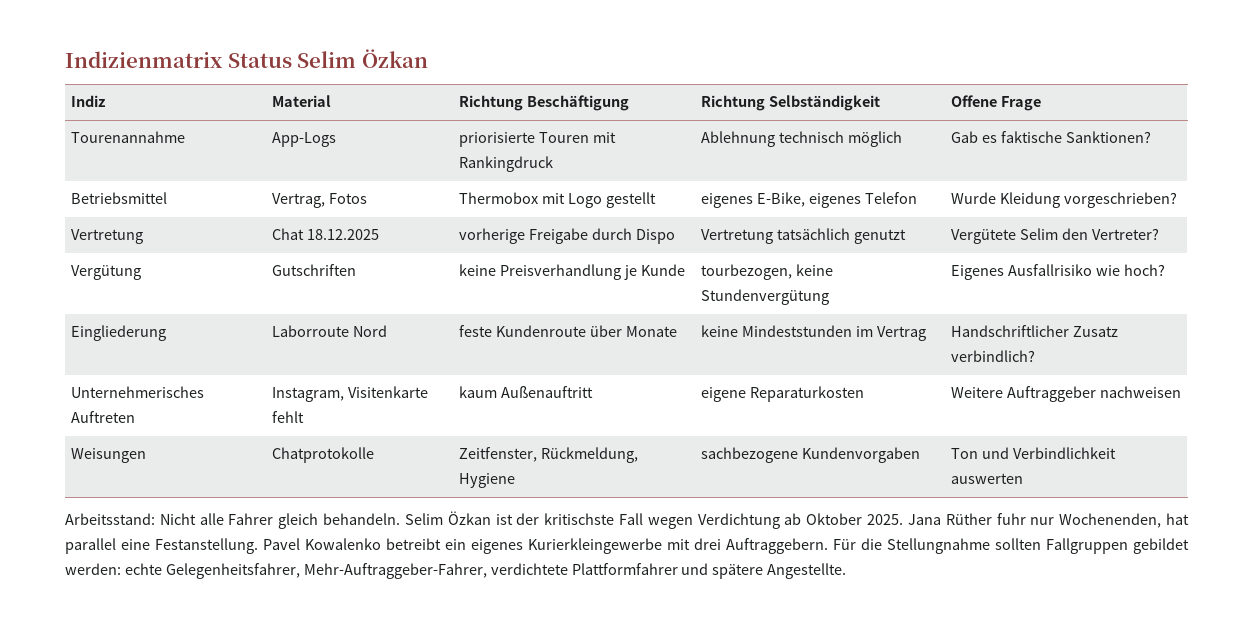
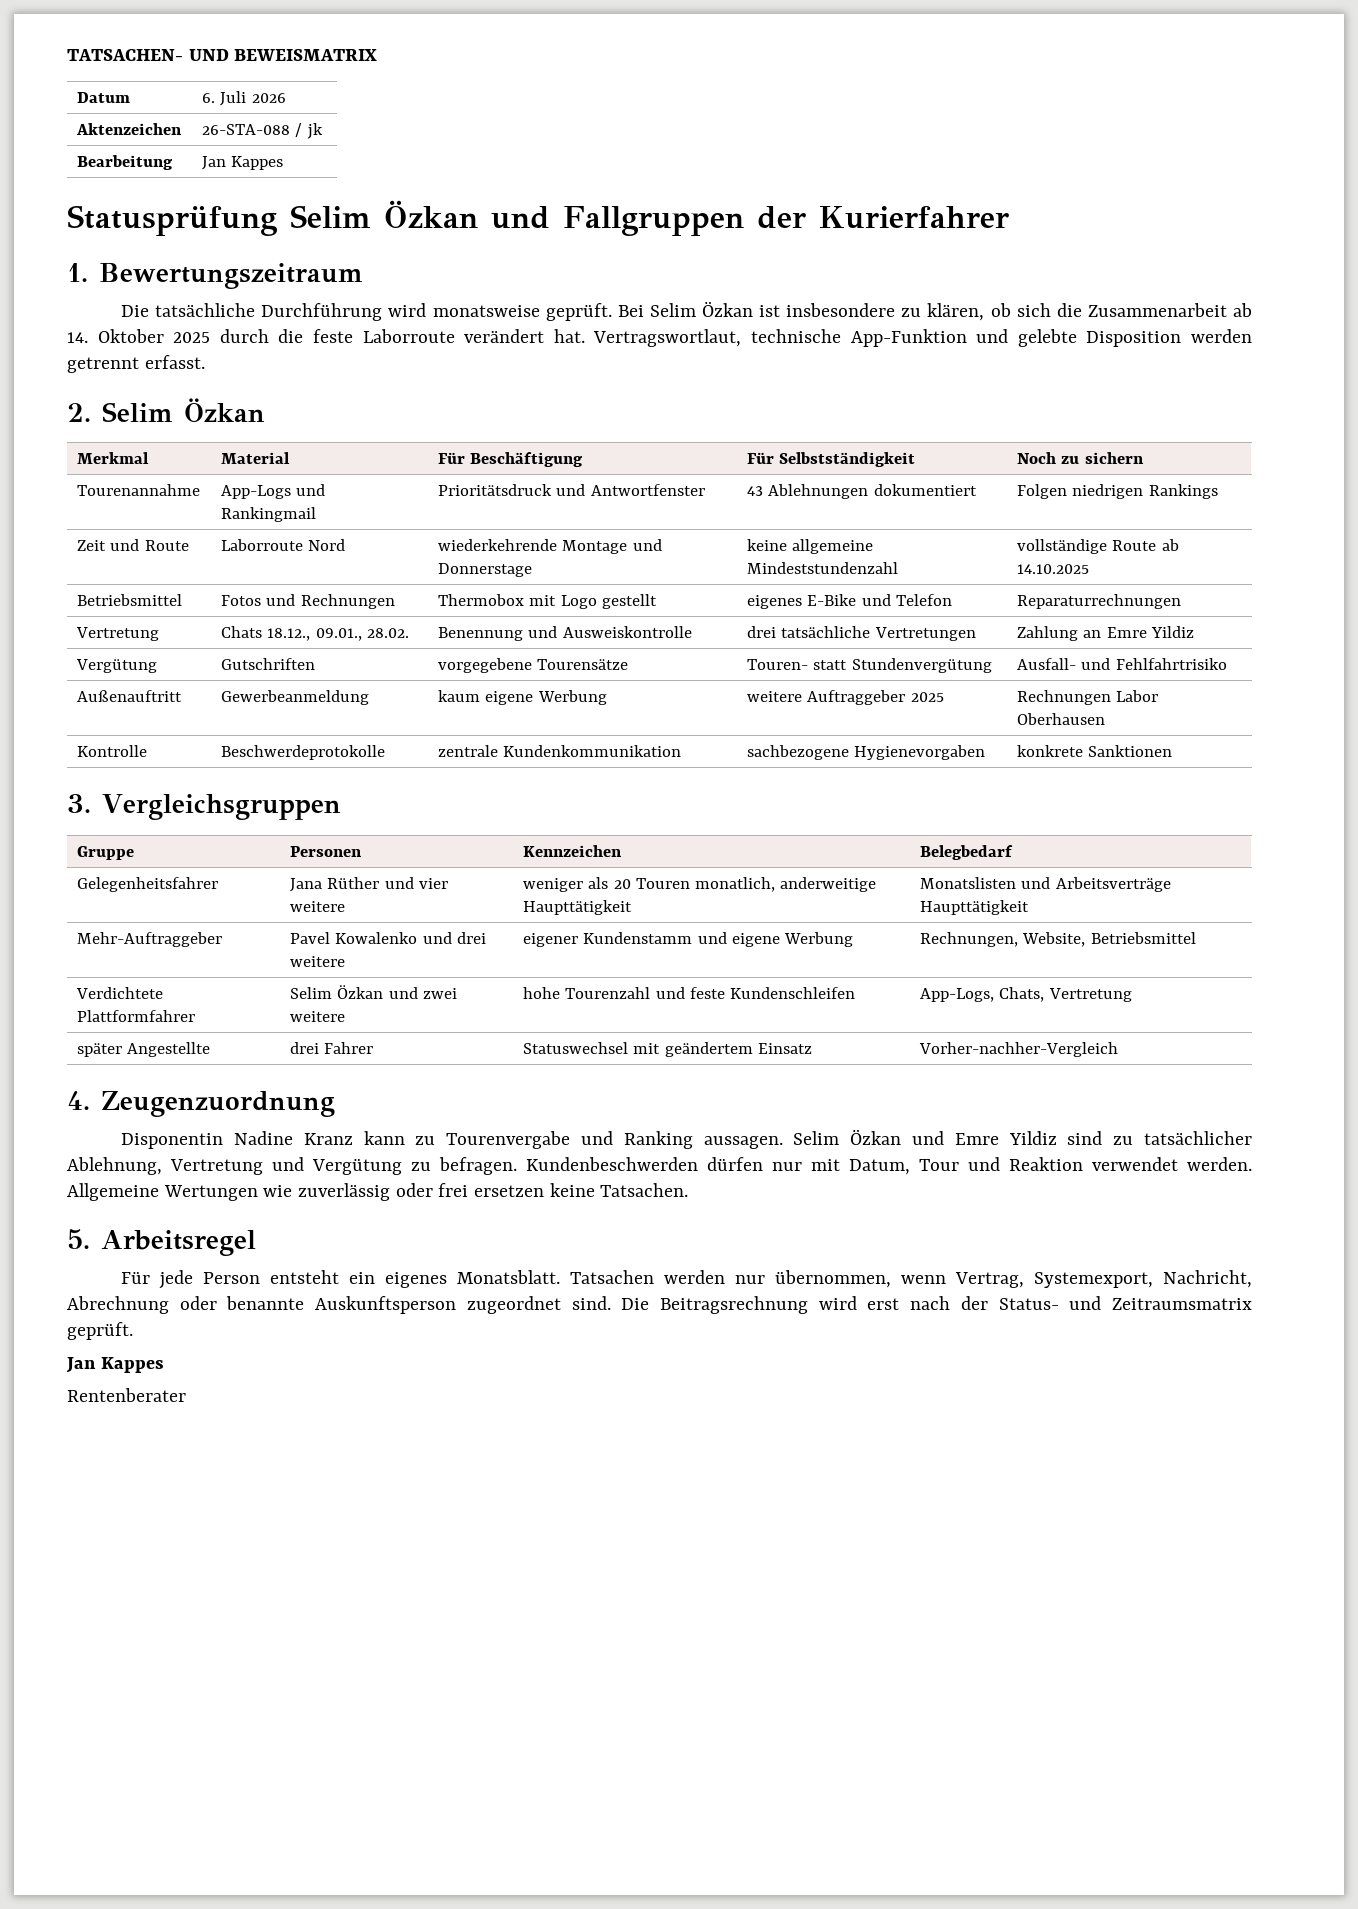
- Indizienmatrix Status Selim Özkan
+ TATSACHEN- UND BEWEISMATRIX
+ Datum | 6. Juli 2026
+ Aktenzeichen | 26-STA-088 / jk
+ Bearbeitung | Jan Kappes
+ Statusprüfung Selim Özkan und Fallgruppen der Kurierfahrer
+ 1. Bewertungszeitraum
+ Die tatsächliche Durchführung wird monatsweise geprüft. Bei Selim Özkan ist insbesondere zu klären, ob sich die Zusammenarbeit ab 14. Oktober 2025 durch die feste Laborroute verändert hat. Vertragswortlaut, technische App-Funktion und gelebte Disposition werden getrennt erfasst.
+ 2. Selim Özkan
- Indiz | Material | Richtung Beschäftigung | Richtung Selbständigkeit | Offene Frage
- Tourenannahme | App-Logs | priorisierte Touren mit Rankingdruck | Ablehnung technisch möglich | Gab es faktische Sanktionen?
+ Merkmal | Material | Für Beschäftigung | Für Selbstständigkeit | Noch zu sichern
+ Tourenannahme | App-Logs und Rankingmail | Prioritätsdruck und Antwortfenster | 43 Ablehnungen dokumentiert | Folgen niedrigen Rankings
+ Zeit und Route | Laborroute Nord | wiederkehrende Montage und Donnerstage | keine allgemeine Mindeststundenzahl | vollständige Route ab 14.10.2025
- Betriebsmittel | Vertrag, Fotos | Thermobox mit Logo gestellt | eigenes E-Bike, eigenes Telefon | Wurde Kleidung vorgeschrieben?
- Vertretung | Chat 18.12.2025 | vorherige Freigabe durch Dispo | Vertretung tatsächlich genutzt | Vergütete Selim den Vertreter?
- Vergütung | Gutschriften | keine Preisverhandlung je Kunde | tourbezogen, keine Stundenvergütung | Eigenes Ausfallrisiko wie hoch?
- Eingliederung | Laborroute Nord | feste Kundenroute über Monate | keine Mindeststunden im Vertrag | Handschriftlicher Zusatz verbindlich?
- Unternehmerisches Auftreten | Instagram, Visitenkarte fehlt | kaum Außenauftritt | eigene Reparaturkosten | Weitere Auftraggeber nachweisen
- Weisungen | Chatprotokolle | Zeitfenster, Rückmeldung, Hygiene | sachbezogene Kundenvorgaben | Ton und Verbindlichkeit auswerten
- Arbeitsstand: Nicht alle Fahrer gleich behandeln. Selim Özkan ist der kritischste Fall wegen Verdichtung ab Oktober 2025. Jana Rüther fuhr nur Wochenenden, hat parallel eine Festanstellung. Pavel Kowalenko betreibt ein eigenes Kurierkleingewerbe mit drei Auftraggebern. Für die Stellungnahme sollten Fallgruppen gebildet werden: echte Gelegenheitsfahrer, Mehr-Auftraggeber-Fahrer, verdichtete Plattformfahrer und spätere Angestellte.
+ Betriebsmittel | Fotos und Rechnungen | Thermobox mit Logo gestellt | eigenes E-Bike und Telefon | Reparaturrechnungen
+ Vertretung | Chats 18.12., 09.01., 28.02. | Benennung und Ausweiskontrolle | drei tatsächliche Vertretungen | Zahlung an Emre Yildiz
+ Vergütung | Gutschriften | vorgegebene Tourensätze | Touren- statt Stundenvergütung | Ausfall- und Fehlfahrtrisiko
+ Außenauftritt | Gewerbeanmeldung | kaum eigene Werbung | weitere Auftraggeber 2025 | Rechnungen Labor Oberhausen
+ Kontrolle | Beschwerdeprotokolle | zentrale Kundenkommunikation | sachbezogene Hygienevorgaben | konkrete Sanktionen
+ 3. Vergleichsgruppen
+ Gruppe | Personen | Kennzeichen | Belegbedarf
+ Gelegenheitsfahrer | Jana Rüther und vier weitere | weniger als 20 Touren monatlich, anderweitige Haupttätigkeit | Monatslisten und Arbeitsverträge Haupttätigkeit
+ Mehr-Auftraggeber | Pavel Kowalenko und drei weitere | eigener Kundenstamm und eigene Werbung | Rechnungen, Website, Betriebsmittel
+ Verdichtete Plattformfahrer | Selim Özkan und zwei weitere | hohe Tourenzahl und feste Kundenschleifen | App-Logs, Chats, Vertretung
+ später Angestellte | drei Fahrer | Statuswechsel mit geändertem Einsatz | Vorher-nachher-Vergleich
+ 4. Zeugenzuordnung
+ Disponentin Nadine Kranz kann zu Tourenvergabe und Ranking aussagen. Selim Özkan und Emre Yildiz sind zu tatsächlicher Ablehnung, Vertretung und Vergütung zu befragen. Kundenbeschwerden dürfen nur mit Datum, Tour und Reaktion verwendet werden. Allgemeine Wertungen wie zuverlässig oder frei ersetzen keine Tatsachen.
+ 5. Arbeitsregel
+ Für jede Person entsteht ein eigenes Monatsblatt. Tatsachen werden nur übernommen, wenn Vertrag, Systemexport, Nachricht, Abrechnung oder benannte Auskunftsperson zugeordnet sind. Die Beitragsrechnung wird erst nach der Status- und Zeitraumsmatrix geprüft.
+ Jan Kappes
+ Rentenberater

